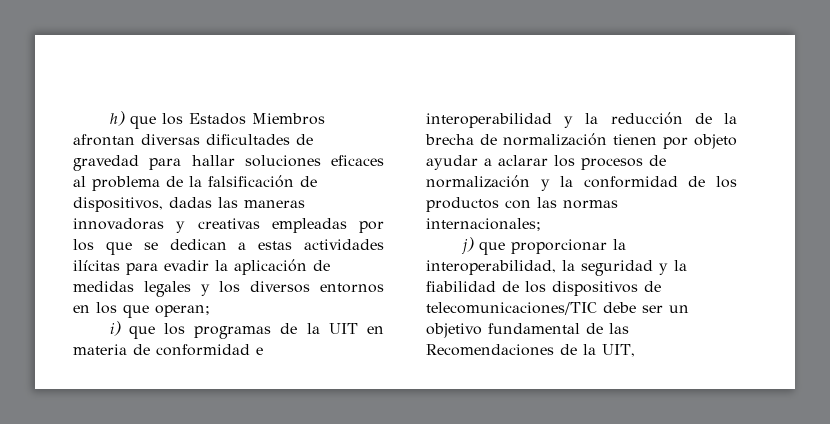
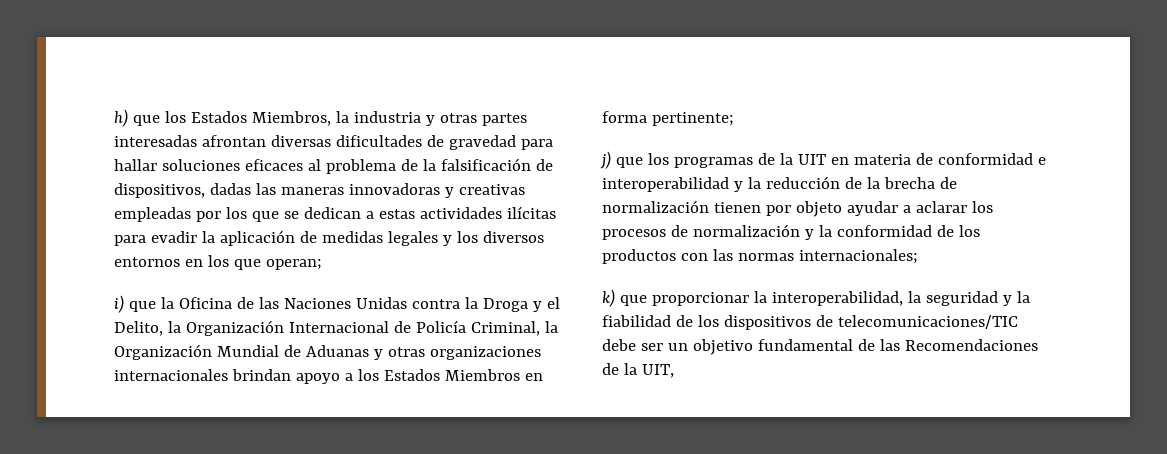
- h) que los Estados Miembros afrontan diversas dificultades de gravedad para hallar soluciones eficaces al problema de la falsificación de dispositivos, dadas las maneras innovadoras y creativas empleadas por los que se dedican a estas actividades ilícitas para evadir la aplicación de medidas legales y los diversos entornos en los que operan;
+ h) que los Estados Miembros, la industria y otras partes interesadas afrontan diversas dificultades de gravedad para hallar soluciones eficaces al problema de la falsificación de dispositivos, dadas las maneras innovadoras y creativas empleadas por los que se dedican a estas actividades ilícitas para evadir la aplicación de medidas legales y los diversos entornos en los que operan;
- i) que los programas de la UIT en materia de conformidad e interoperabilidad y la reducción de la brecha de normalización tienen por objeto ayudar a aclarar los procesos de normalización y la conformidad de los productos con las normas internacionales;
+ i) que la Oficina de las Naciones Unidas contra la Droga y el Delito, la Organización Internacional de Policía Criminal, la Organización Mundial de Aduanas y otras organizaciones internacionales brindan apoyo a los Estados Miembros en forma pertinente;
+ j) que los programas de la UIT en materia de conformidad e interoperabilidad y la reducción de la brecha de normalización tienen por objeto ayudar a aclarar los procesos de normalización y la conformidad de los productos con las normas internacionales;
- j) que proporcionar la interoperabilidad, la seguridad y la fiabilidad de los dispositivos de telecomunicaciones/TIC debe ser un objetivo fundamental de las Recomendaciones de la UIT,
+ k) que proporcionar la interoperabilidad, la seguridad y la fiabilidad de los dispositivos de telecomunicaciones/TIC debe ser un objetivo fundamental de las Recomendaciones de la UIT,

